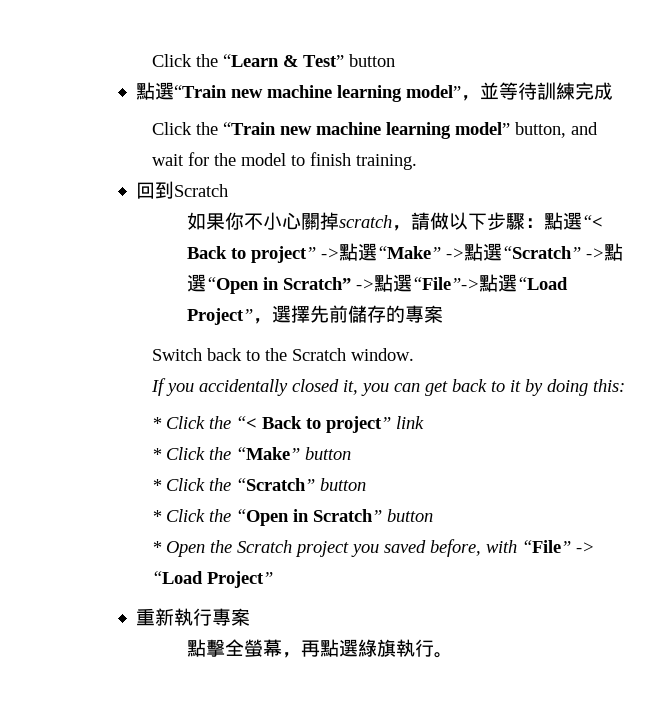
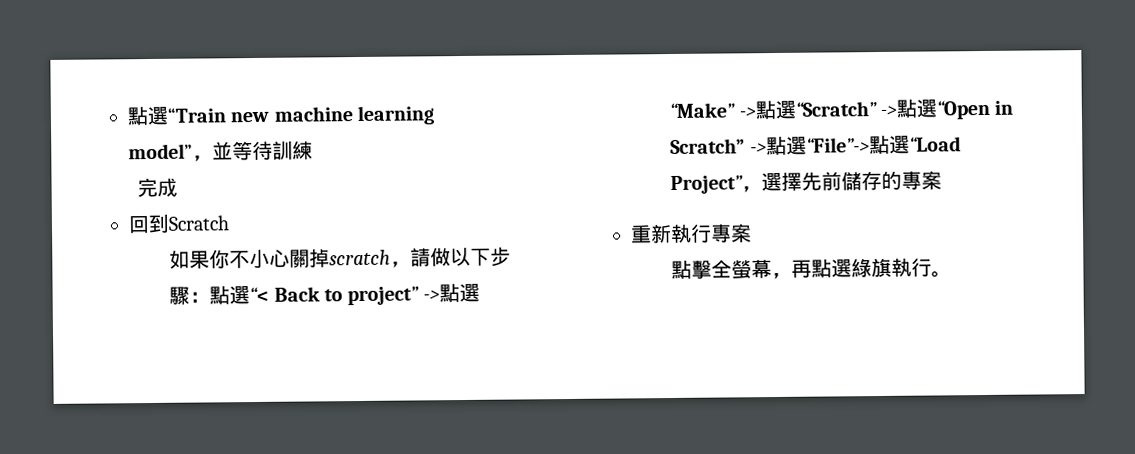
- Click the “Learn & Test” button
- 點選“Train new machine learning model”，並等待訓練完成
+ 點選“Train new machine learning model”，並等待訓練
+ 完成
- Click the “Train new machine learning model” button, and wait for the model to finish training.
- Switch back to the Scratch window.
- If you accidentally closed it, you can get back to it by doing this:
- * Click the “< Back to project” link
- * Click the “Make” button
- * Click the “Scratch” button
- * Click the “Open in Scratch” button
- * Open the Scratch project you saved before, with “File” -> “Load Project”

